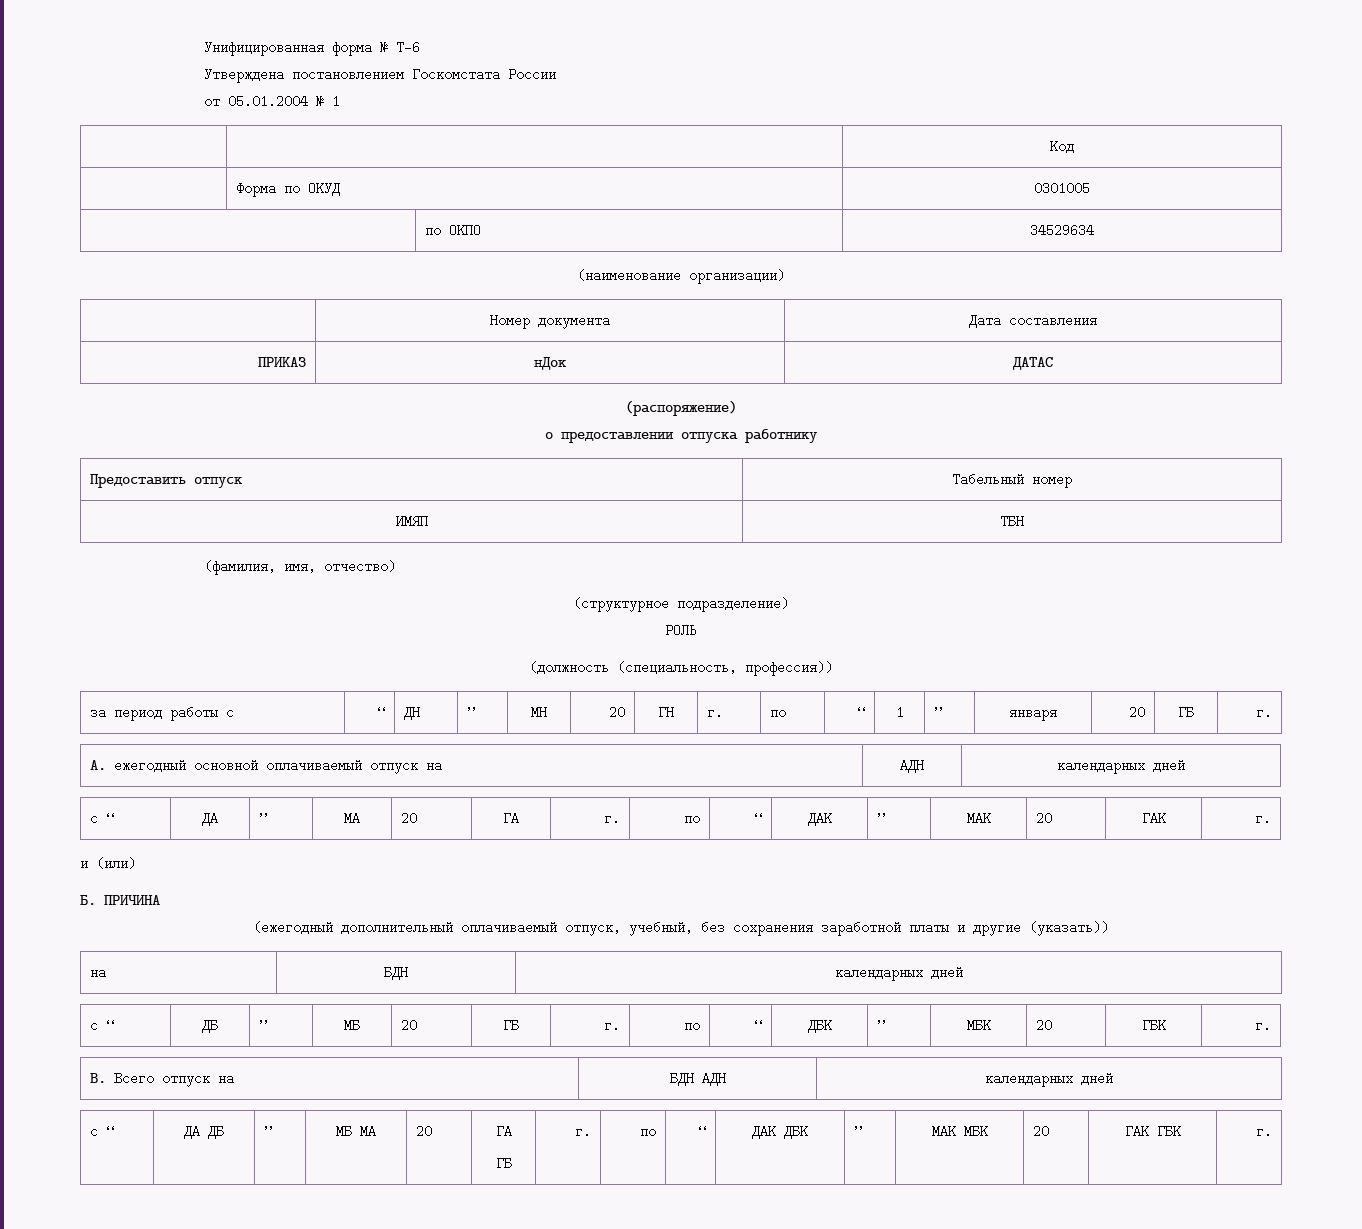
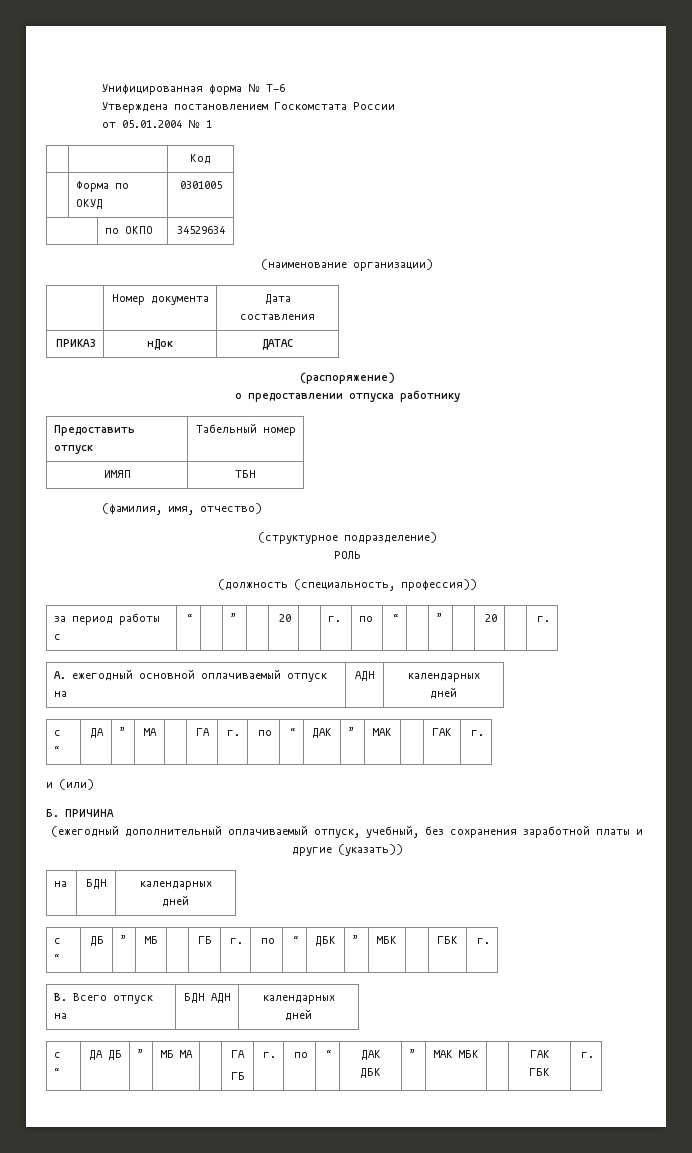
- за период работы с | “ | ДН | ” | МН | 20 | ГН | г. | по | “ | 1 | ” | января | 20 | ГБ | г.
+ за период работы с | “ | | ” | | 20 | | г. | по | “ | | ” | | 20 | | г.
- с “ | ДА | ” | МА | 20 | ГА | г. | по | “ | ДАК | ” | МАК | 20 | ГАК | г.
+ с “ | ДА | ” | МА | | ГА | г. | по | “ | ДАК | ” | МАК | | ГАК | г.
- с “ | ДБ | ” | МБ | 20 | ГБ | г. | по | “ | ДБК | ” | МБК | 20 | ГБК | г.
+ с “ | ДБ | ” | МБ | | ГБ | г. | по | “ | ДБК | ” | МБК | | ГБК | г.
- с “ | ДА ДБ | ” | МБ МА | 20 | ГА
- ГБ | г. | по | “ | ДАК ДБК | ” | МАК МБК | 20 | ГАК ГБК | г.
+ с “ | ДА ДБ | ” | МБ МА | | ГА
+ ГБ | г. | по | “ | ДАК ДБК | ” | МАК МБК | | ГАК ГБК | г.

